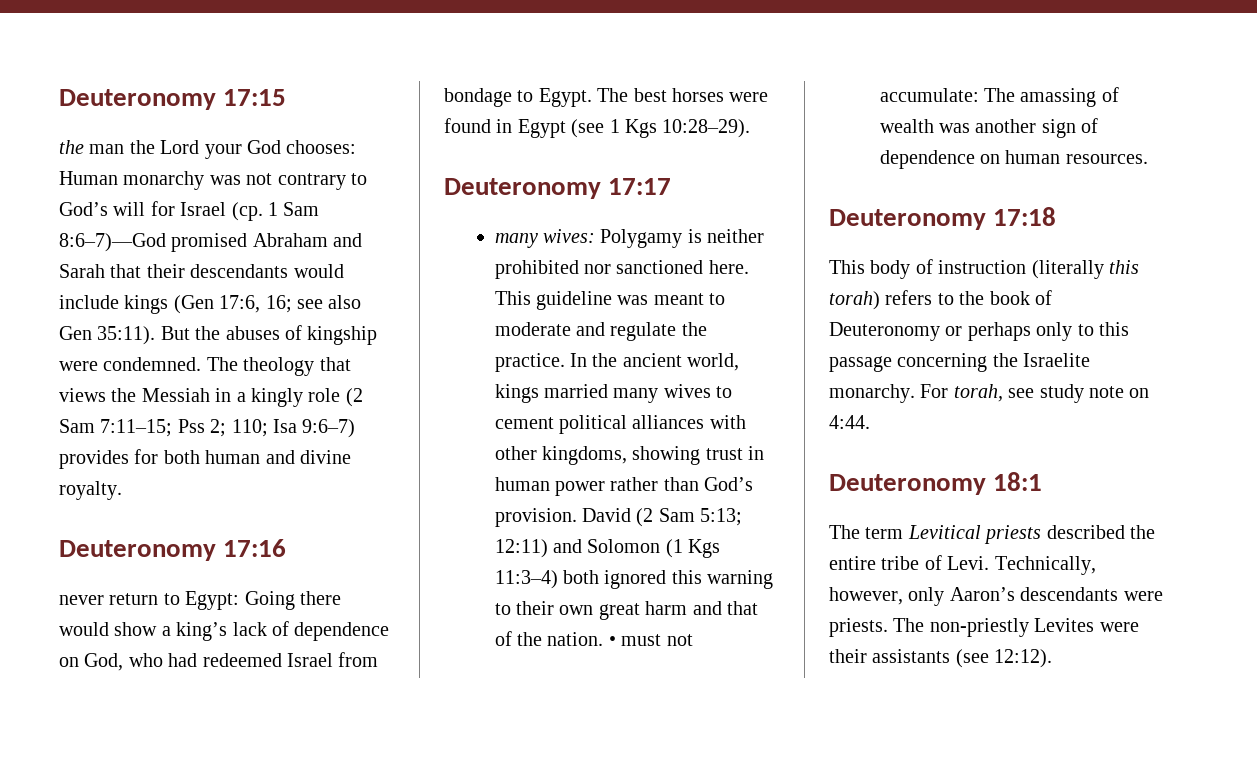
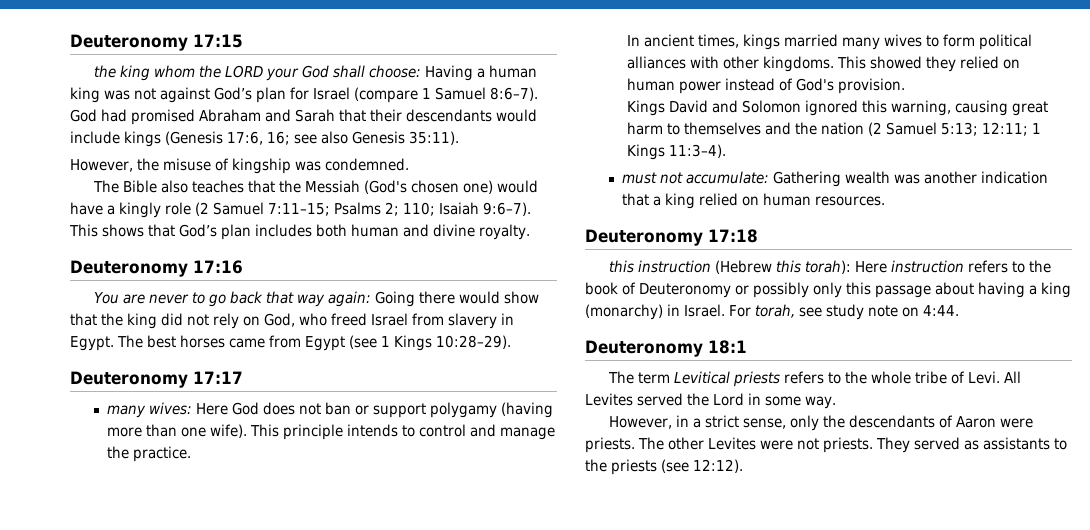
- the man the Lord your God chooses: Human monarchy was not contrary to God’s will for Israel (cp. 1 Sam 8:6–7)—God promised Abraham and Sarah that their descendants would include kings (Gen 17:6, 16; see also Gen 35:11). But the abuses of kingship were condemned. The theology that views the Messiah in a kingly role (2 Sam 7:11–15; Pss 2; 110; Isa 9:6–7) provides for both human and divine royalty.
+ the king whom the LORD your God shall choose: Having a human king was not against God’s plan for Israel (compare 1 Samuel 8:6–7). God had promised Abraham and Sarah that their descendants would include kings (Genesis 17:6, 16; see also Genesis 35:11).
+ However, the misuse of kingship was condemned.
+ The Bible also teaches that the Messiah (God's chosen one) would have a kingly role (2 Samuel 7:11–15; Psalms 2; 110; Isaiah 9:6–7). This shows that God’s plan includes both human and divine royalty.
- never return to Egypt: Going there would show a king’s lack of dependence on God, who had redeemed Israel from bondage to Egypt.
+ You are never to go back that way again: Going there would show that the king did not rely on God, who freed Israel from slavery in Egypt.
- The best horses were found in Egypt (see 1 Kgs 10:28–29).
+ The best horses came from Egypt (see 1 Kings 10:28–29).
- many wives: Polygamy is neither prohibited nor sanctioned here. This guideline was meant to moderate and regulate the practice. In the ancient world, kings married many wives to cement political alliances with other kingdoms, showing trust in human power rather than God’s provision. David (2 Sam 5:13; 12:11) and Solomon (1 Kgs 11:3–4) both ignored this warning to their own great harm and that of the nation. • must not accumulate: The amassing of wealth was another sign of dependence on human resources.
+ many wives: Here God does not ban or support polygamy (having more than one wife). This principle intends to control and manage the practice.
+ In ancient times, kings married many wives to form political alliances with other kingdoms. This showed they relied on human power instead of God's provision.
+ Kings David and Solomon ignored this warning, causing great harm to themselves and the nation (2 Samuel 5:13; 12:11; 1 Kings 11:3–4).
+ must not accumulate: Gathering wealth was another indication that a king relied on human resources.
- This body of instruction (literally this torah) refers to the book of Deuteronomy or perhaps only to this passage concerning the Israelite monarchy.
+ this instruction (Hebrew this torah): Here instruction refers to the book of Deuteronomy or possibly only this passage about having a king (monarchy) in Israel.
- The term Levitical priests described the entire tribe of Levi. Technically, however, only Aaron’s descendants were priests.
+ The term Levitical priests refers to the whole tribe of Levi. All Levites served the Lord in some way.
+ However, in a strict sense, only the descendants of Aaron were priests.
- The non-priestly Levites were their assistants (see 12:12).
+ The other Levites were not priests. They served as assistants to the priests (see 12:12).

